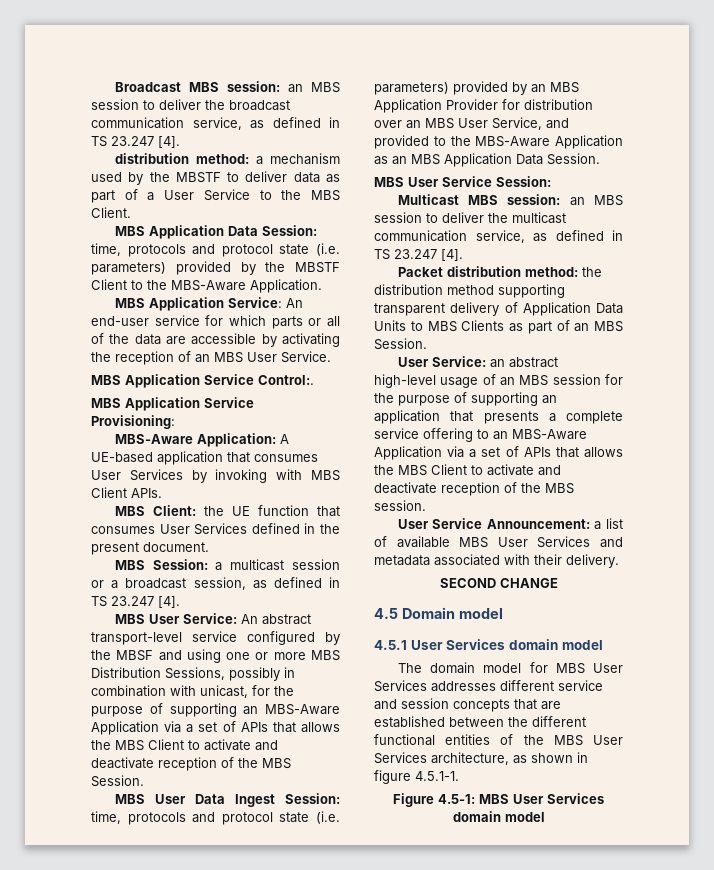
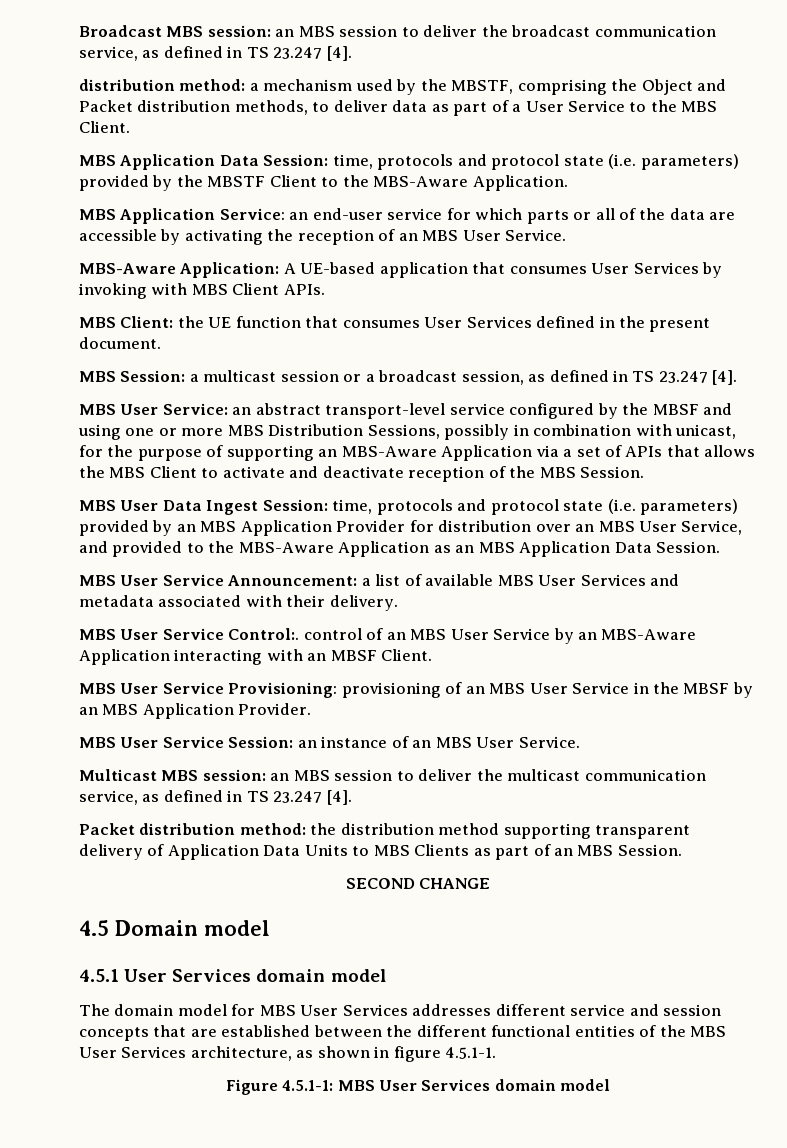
- distribution method: a mechanism used by the MBSTF to deliver data as part of a User Service to the MBS Client.
+ distribution method: a mechanism used by the MBSTF, comprising the Object and Packet distribution methods, to deliver data as part of a User Service to the MBS Client.
- MBS Application Service: An end-user service for which parts or all of the data are accessible by activating the reception of an MBS User Service.
+ MBS Application Service: an end-user service for which parts or all of the data are accessible by activating the reception of an MBS User Service.
- MBS Application Service Control:.
- MBS Application Service Provisioning:
- MBS User Service: An abstract transport-level service configured by the MBSF and using one or more MBS Distribution Sessions, possibly in combination with unicast, for the purpose of supporting an MBS-Aware Application via a set of APIs that allows the MBS Client to activate and deactivate reception of the MBS Session.
+ MBS User Service: an abstract transport-level service configured by the MBSF and using one or more MBS Distribution Sessions, possibly in combination with unicast, for the purpose of supporting an MBS-Aware Application via a set of APIs that allows the MBS Client to activate and deactivate reception of the MBS Session.
- MBS User Service Session:
+ MBS User Service Announcement: a list of available MBS User Services and metadata associated with their delivery.
+ MBS User Service Control:. control of an MBS User Service by an MBS-Aware Application interacting with an MBSF Client.
+ MBS User Service Provisioning: provisioning of an MBS User Service in the MBSF by an MBS Application Provider.
+ MBS User Service Session: an instance of an MBS User Service.
- User Service: an abstract high-level usage of an MBS session for the purpose of supporting an application that presents a complete service offering to an MBS-Aware Application via a set of APIs that allows the MBS Client to activate and deactivate reception of the MBS session.
- User Service Announcement: a list of available MBS User Services and metadata associated with their delivery.
- Figure 4.5-1: MBS User Services domain model
+ Figure 4.5.1-1: MBS User Services domain model

